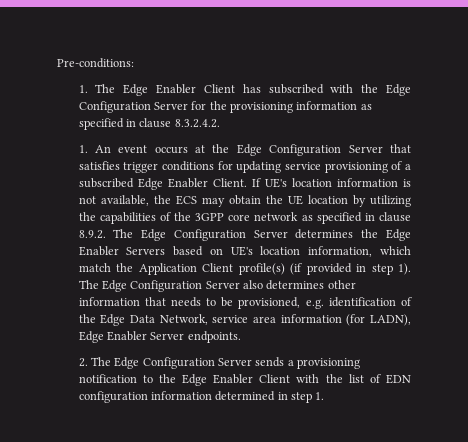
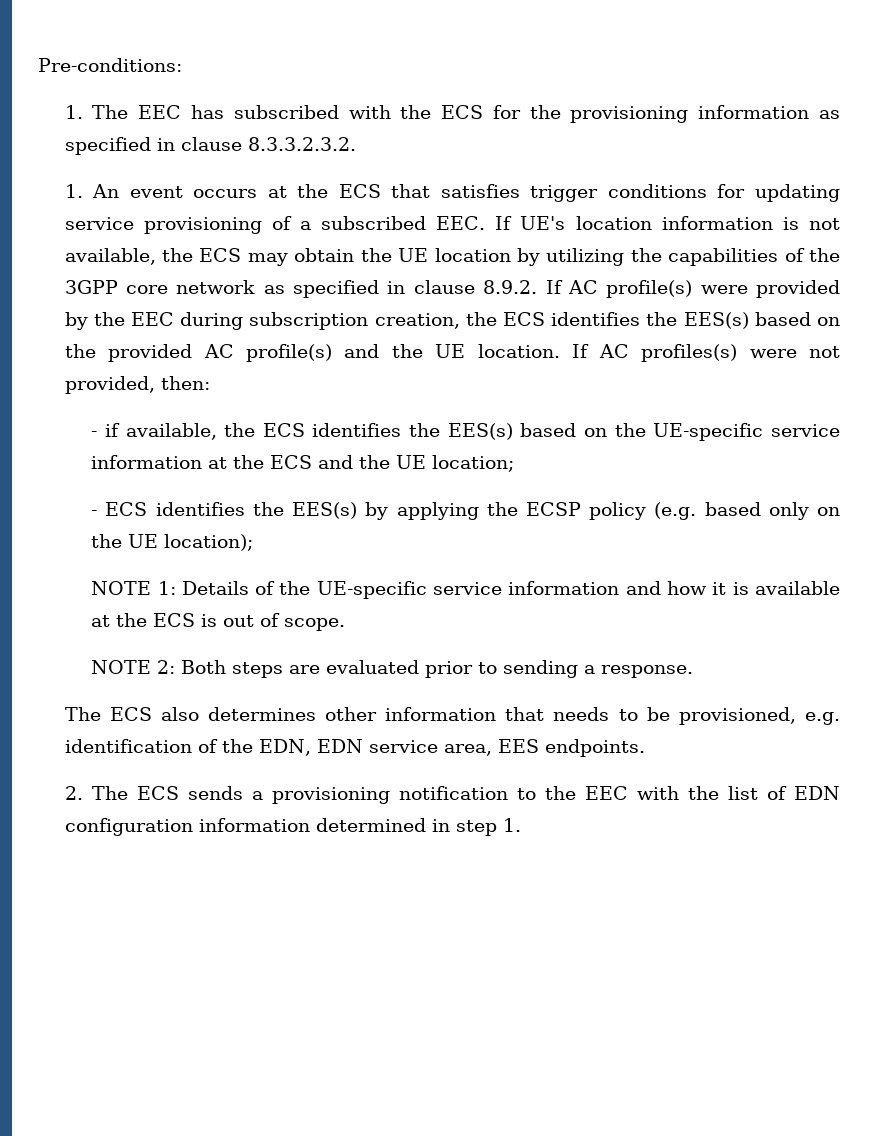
- 1. The Edge Enabler Client has subscribed with the Edge Configuration Server for the provisioning information as specified in clause 8.3.2.4.2.
+ 1. The EEC has subscribed with the ECS for the provisioning information as specified in clause 8.3.3.2.3.2.
- 1. An event occurs at the Edge Configuration Server that satisfies trigger conditions for updating service provisioning of a subscribed Edge Enabler Client. If UE's location information is not available, the ECS may obtain the UE location by utilizing the capabilities of the 3GPP core network as specified in clause 8.9.2. The Edge Configuration Server determines the Edge Enabler Servers based on UE's location information, which match the Application Client profile(s) (if provided in step 1). The Edge Configuration Server also determines other information that needs to be provisioned, e.g. identification of the Edge Data Network, service area information (for LADN), Edge Enabler Server endpoints.
+ 1. An event occurs at the ECS that satisfies trigger conditions for updating service provisioning of a subscribed EEC. If UE's location information is not available, the ECS may obtain the UE location by utilizing the capabilities of the 3GPP core network as specified in clause 8.9.2. If AC profile(s) were provided by the EEC during subscription creation, the ECS identifies the EES(s) based on the provided AC profile(s) and the UE location. If AC profiles(s) were not provided, then:
+ - if available, the ECS identifies the EES(s) based on the UE-specific service information at the ECS and the UE location;
+ - ECS identifies the EES(s) by applying the ECSP policy (e.g. based only on the UE location);
+ NOTE 1: Details of the UE-specific service information and how it is available at the ECS is out of scope.
+ NOTE 2: Both steps are evaluated prior to sending a response.
+ The ECS also determines other information that needs to be provisioned, e.g. identification of the EDN, EDN service area, EES endpoints.
- 2. The Edge Configuration Server sends a provisioning notification to the Edge Enabler Client with the list of EDN configuration information determined in step 1.
+ 2. The ECS sends a provisioning notification to the EEC with the list of EDN configuration information determined in step 1.

